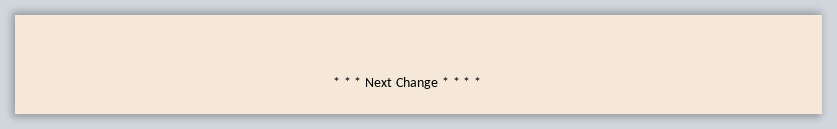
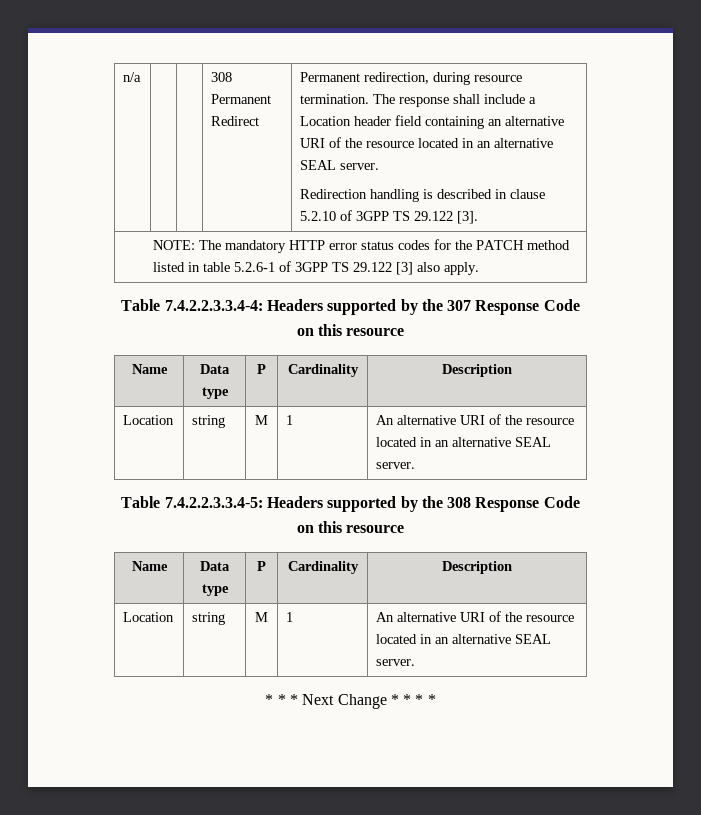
+ n/a | | | 308 Permanent Redirect | Permanent redirection, during resource termination. The response shall include a Location header field containing an alternative URI of the resource located in an alternative SEAL server.
+ Redirection handling is described in clause 5.2.10 of 3GPP TS 29.122 [3].
+ NOTE: The mandatory HTTP error status codes for the PATCH method listed in table 5.2.6-1 of 3GPP TS 29.122 [3] also apply.
+ Table 7.4.2.2.3.3.4-4: Headers supported by the 307 Response Code on this resource
+ Name | Data type | P | Cardinality | Description
+ Location | string | M | 1 | An alternative URI of the resource located in an alternative SEAL server.
+ Table 7.4.2.2.3.3.4-5: Headers supported by the 308 Response Code on this resource
+ Name | Data type | P | Cardinality | Description
+ Location | string | M | 1 | An alternative URI of the resource located in an alternative SEAL server.

